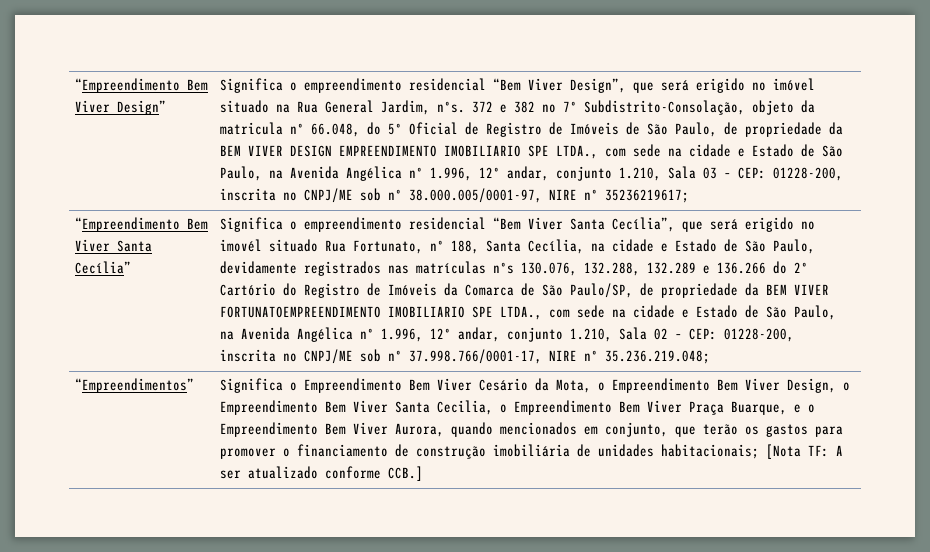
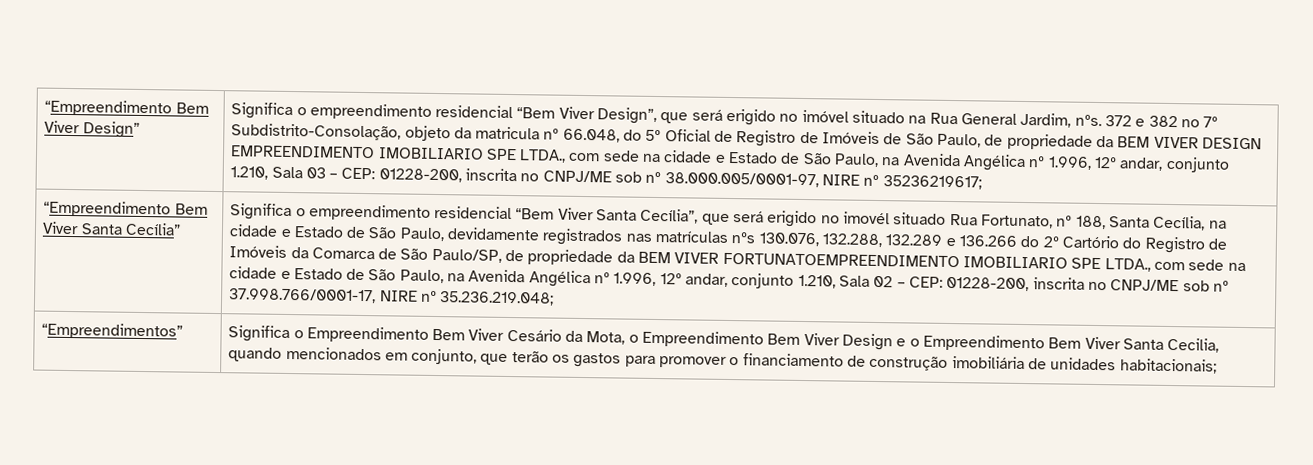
- Significa o Empreendimento Bem Viver Cesário da Mota, o Empreendimento Bem Viver Design, o Empreendimento Bem Viver Santa Cecilia, o Empreendimento Bem Viver Praça Buarque, e o Empreendimento Bem Viver Aurora, quando mencionados em conjunto, que terão os gastos para promover o financiamento de construção imobiliária de unidades habitacionais; [Nota TF: A ser atualizado conforme CCB.]
+ Significa o Empreendimento Bem Viver Cesário da Mota, o Empreendimento Bem Viver Design e o Empreendimento Bem Viver Santa Cecilia, quando mencionados em conjunto, que terão os gastos para promover o financiamento de construção imobiliária de unidades habitacionais;

